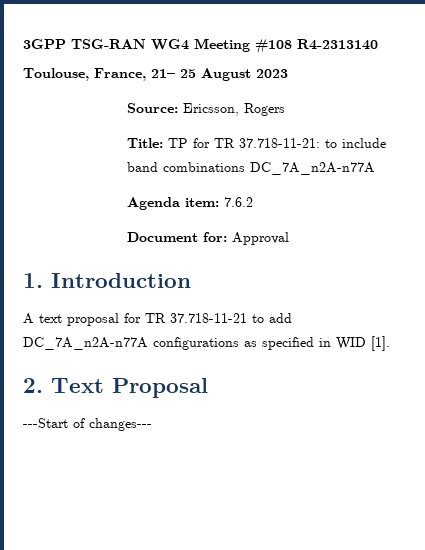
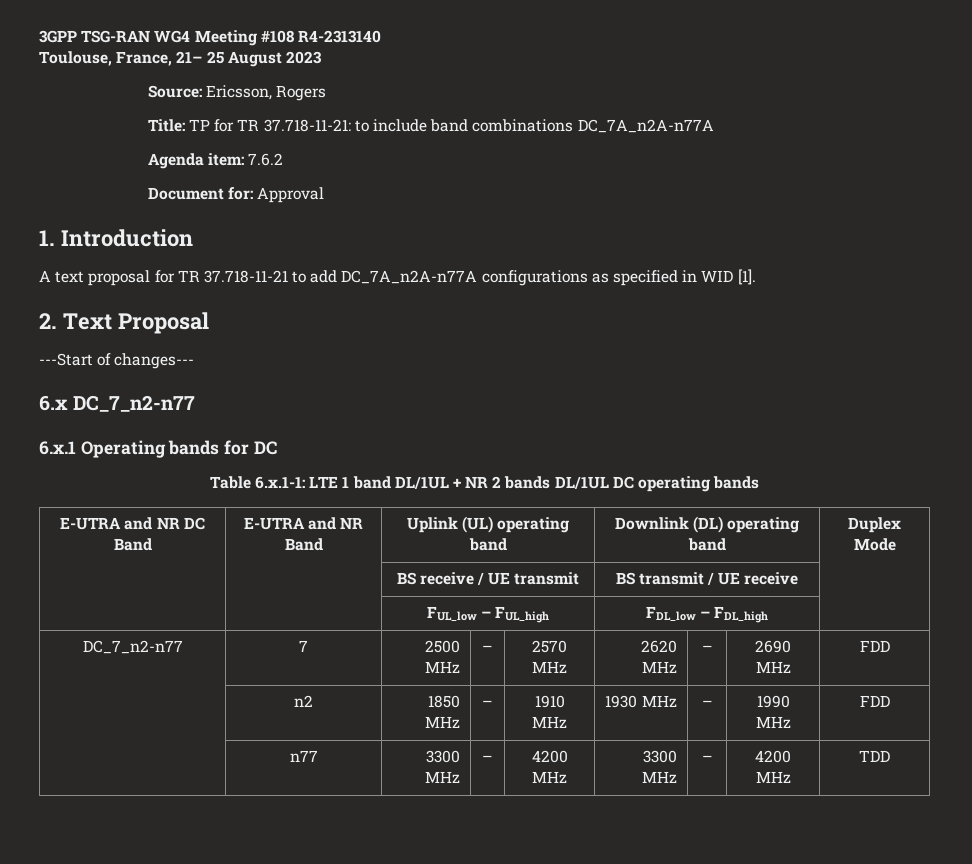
+ 6.x DC_7_n2-n77
+ 6.x.1 Operating bands for DC
+ Table 6.x.1-1: LTE 1 band DL/1UL + NR 2 bands DL/1UL DC operating bands
+ E-UTRA and NR DC Band | E-UTRA and NR Band | Uplink (UL) operating band | Downlink (DL) operating band | Duplex Mode
+ | | BS receive / UE transmit | BS transmit / UE receive |
+ | | FUL_low – FUL_high | FDL_low – FDL_high |
+ DC_7_n2-n77 | 7 | 2500 MHz | – | 2570 MHz | 2620 MHz | – | 2690 MHz | FDD
+ | n2 | 1850 MHz | – | 1910 MHz | 1930 MHz | – | 1990 MHz | FDD
+ | n77 | 3300 MHz | – | 4200 MHz | 3300 MHz | – | 4200 MHz | TDD

